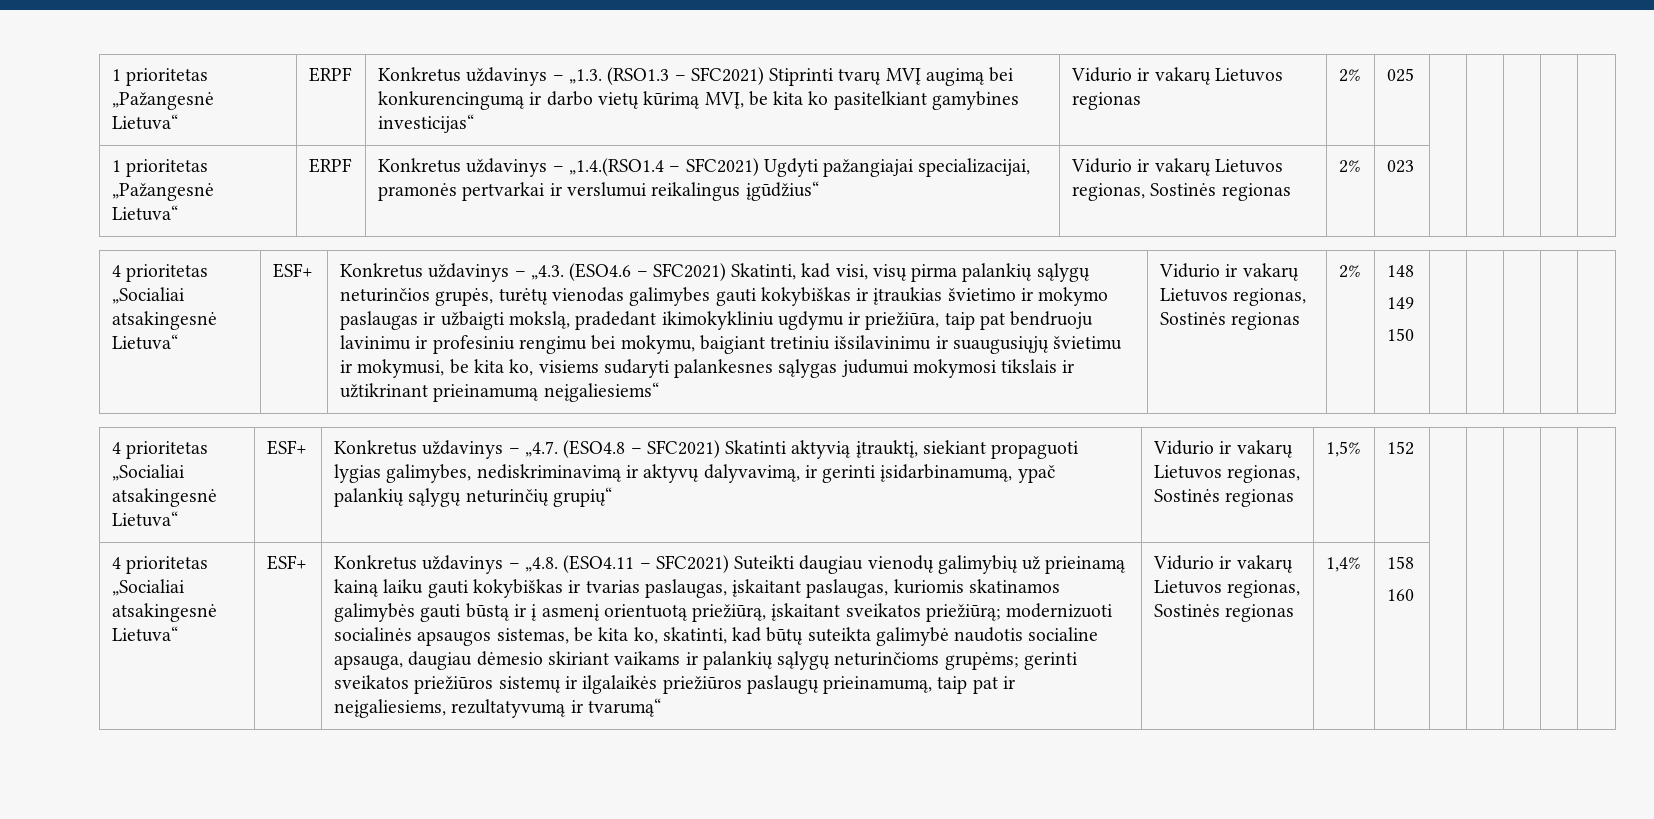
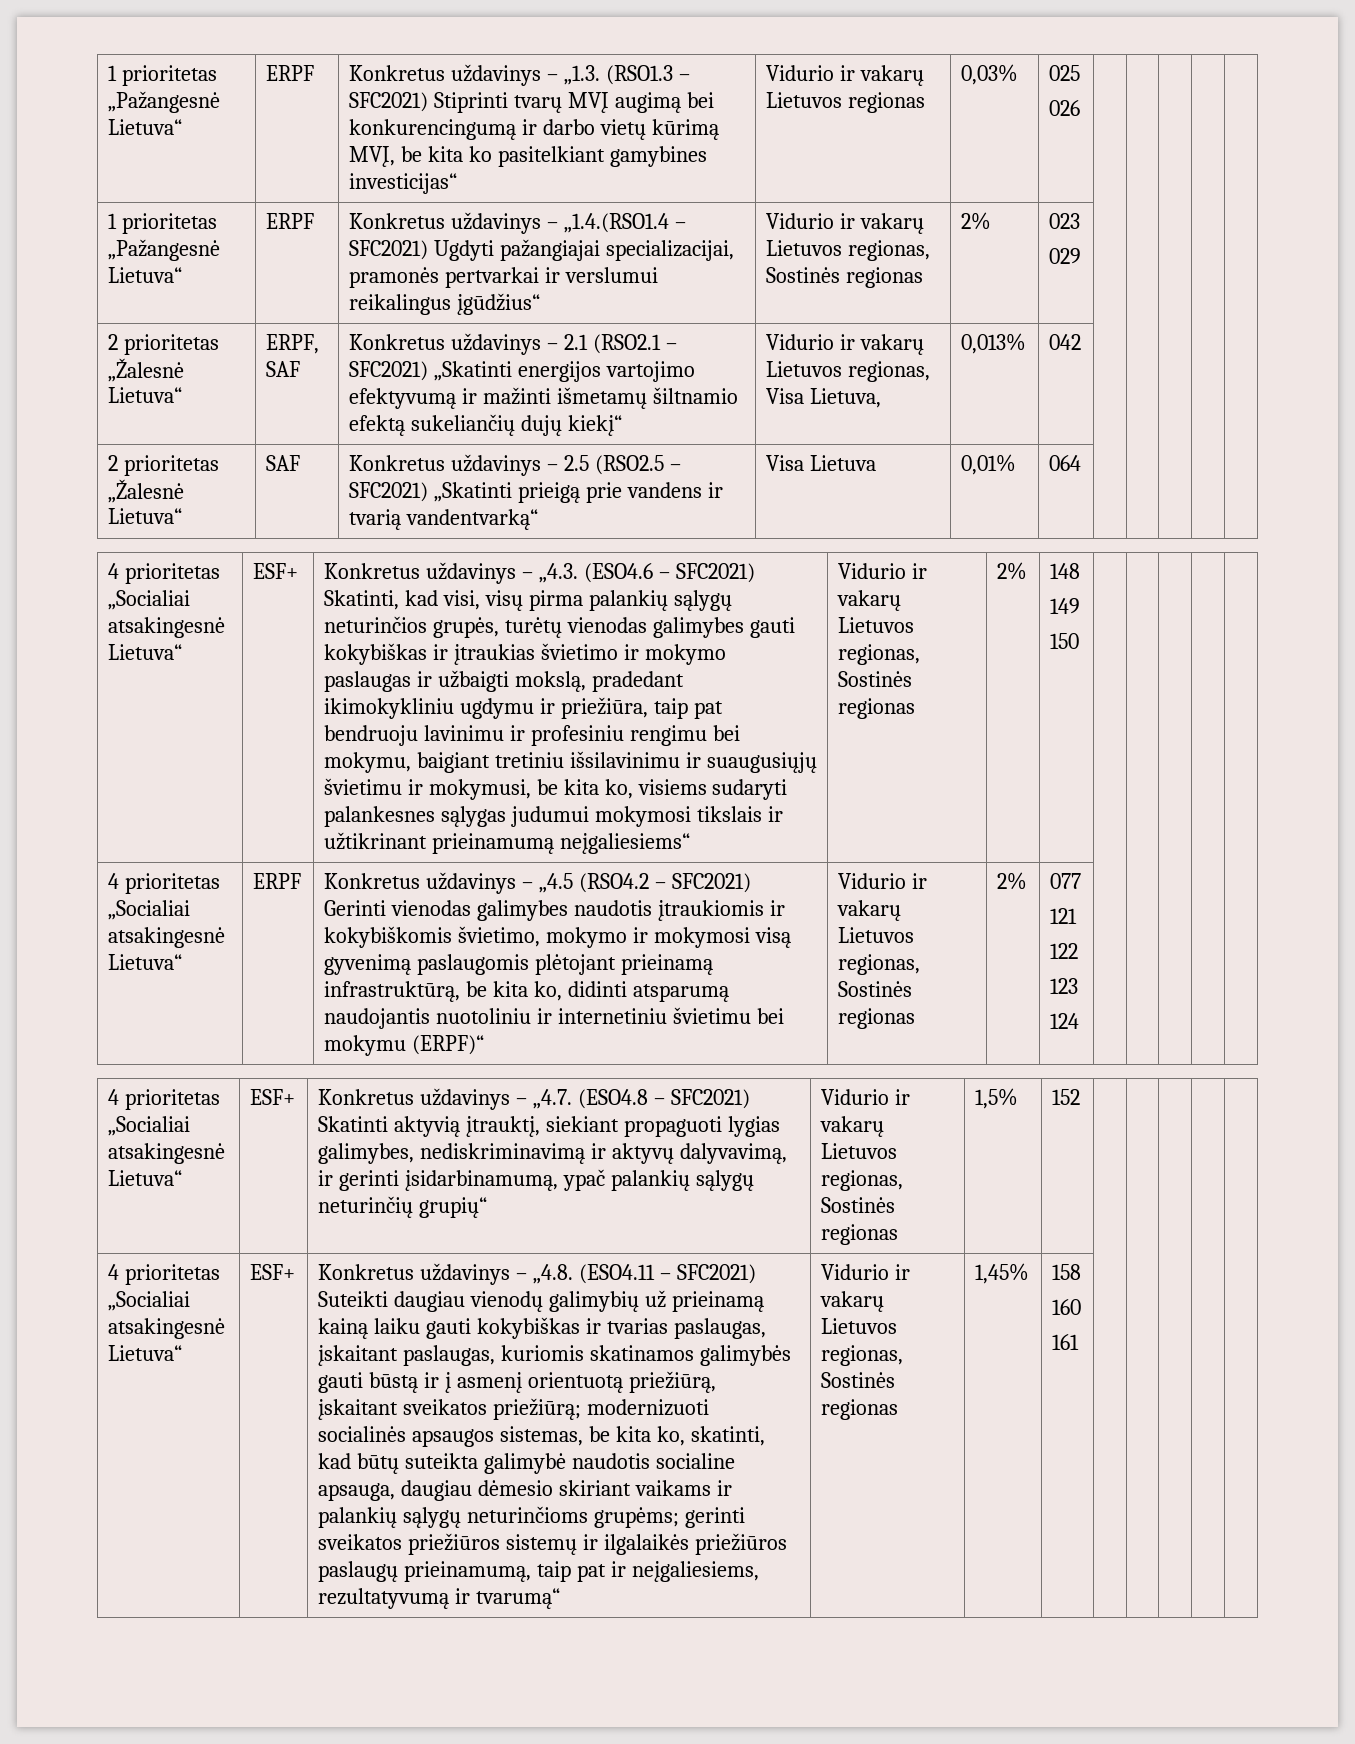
- 1 prioritetas „Pažangesnė Lietuva“ | ERPF | Konkretus uždavinys – „1.3. (RSO1.3 – SFC2021) Stiprinti tvarų MVĮ augimą bei konkurencingumą ir darbo vietų kūrimą MVĮ, be kita ko pasitelkiant gamybines investicijas“ | Vidurio ir vakarų Lietuvos regionas | 2% | 025 | | | | |
+ 1 prioritetas „Pažangesnė Lietuva“ | ERPF | Konkretus uždavinys – „1.3. (RSO1.3 – SFC2021) Stiprinti tvarų MVĮ augimą bei konkurencingumą ir darbo vietų kūrimą MVĮ, be kita ko pasitelkiant gamybines investicijas“ | Vidurio ir vakarų Lietuvos regionas | 0,03% | 025
+ 026 | | | | |
- 1 prioritetas „Pažangesnė Lietuva“ | ERPF | Konkretus uždavinys – „1.4.(RSO1.4 – SFC2021) Ugdyti pažangiajai specializacijai, pramonės pertvarkai ir verslumui reikalingus įgūdžius“ | Vidurio ir vakarų Lietuvos regionas, Sostinės regionas | 2% | 023 | | | | |
+ 1 prioritetas „Pažangesnė Lietuva“ | ERPF | Konkretus uždavinys – „1.4.(RSO1.4 – SFC2021) Ugdyti pažangiajai specializacijai, pramonės pertvarkai ir verslumui reikalingus įgūdžius“ | Vidurio ir vakarų Lietuvos regionas, Sostinės regionas | 2% | 023
+ 029 | | | | |
+ 2 prioritetas „Žalesnė Lietuva“ | ERPF, SAF | Konkretus uždavinys – 2.1 (RSO2.1 – SFC2021) „Skatinti energijos vartojimo efektyvumą ir mažinti išmetamų šiltnamio efektą sukeliančių dujų kiekį“ | Vidurio ir vakarų Lietuvos regionas, Visa Lietuva, | 0,013% | 042 | | | | |
+ 2 prioritetas „Žalesnė Lietuva“ | SAF | Konkretus uždavinys – 2.5 (RSO2.5 – SFC2021) „Skatinti prieigą prie vandens ir tvarią vandentvarką“ | Visa Lietuva | 0,01% | 064 | | | | |
+ 4 prioritetas „Socialiai atsakingesnė Lietuva“ | ERPF | Konkretus uždavinys – „4.5 (RSO4.2 – SFC2021) Gerinti vienodas galimybes naudotis įtraukiomis ir kokybiškomis švietimo, mokymo ir mokymosi visą gyvenimą paslaugomis plėtojant prieinamą infrastruktūrą, be kita ko, didinti atsparumą naudojantis nuotoliniu ir internetiniu švietimu bei mokymu (ERPF)“ | Vidurio ir vakarų Lietuvos regionas, Sostinės regionas | 2% | 077
+ 121
+ 122
+ 123
+ 124
- 1,4%
+ 1,45%
+ 161

